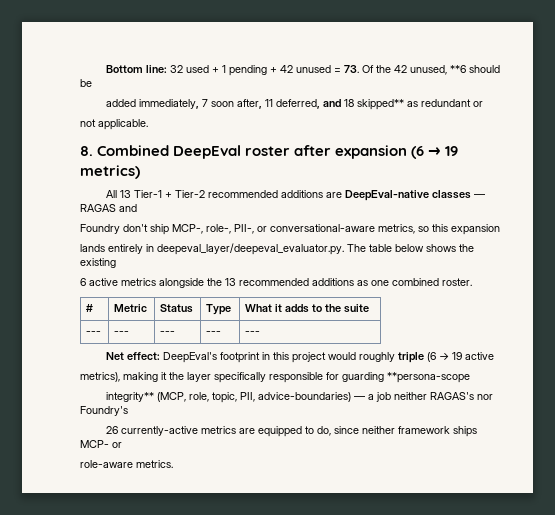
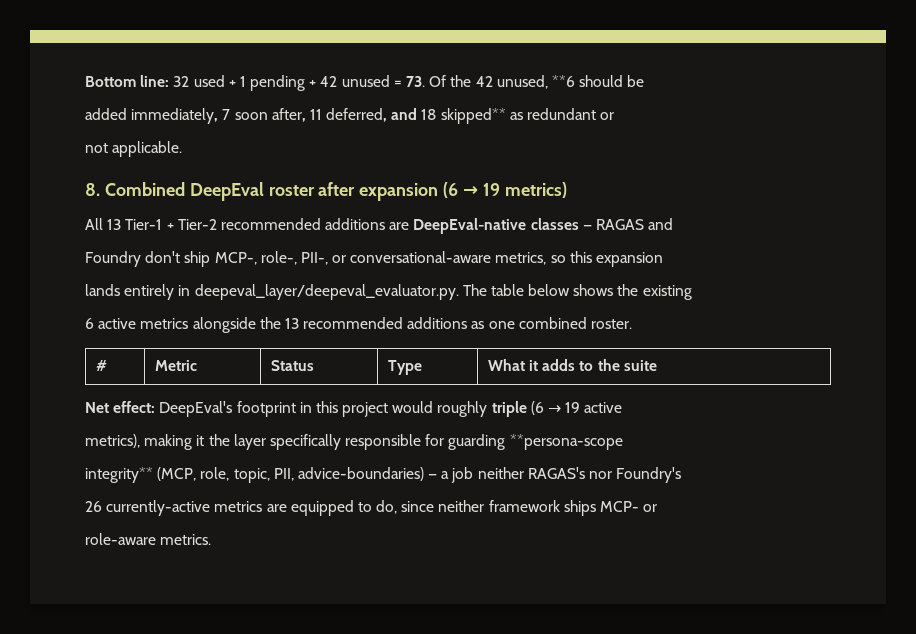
- --- | --- | --- | --- | ---

